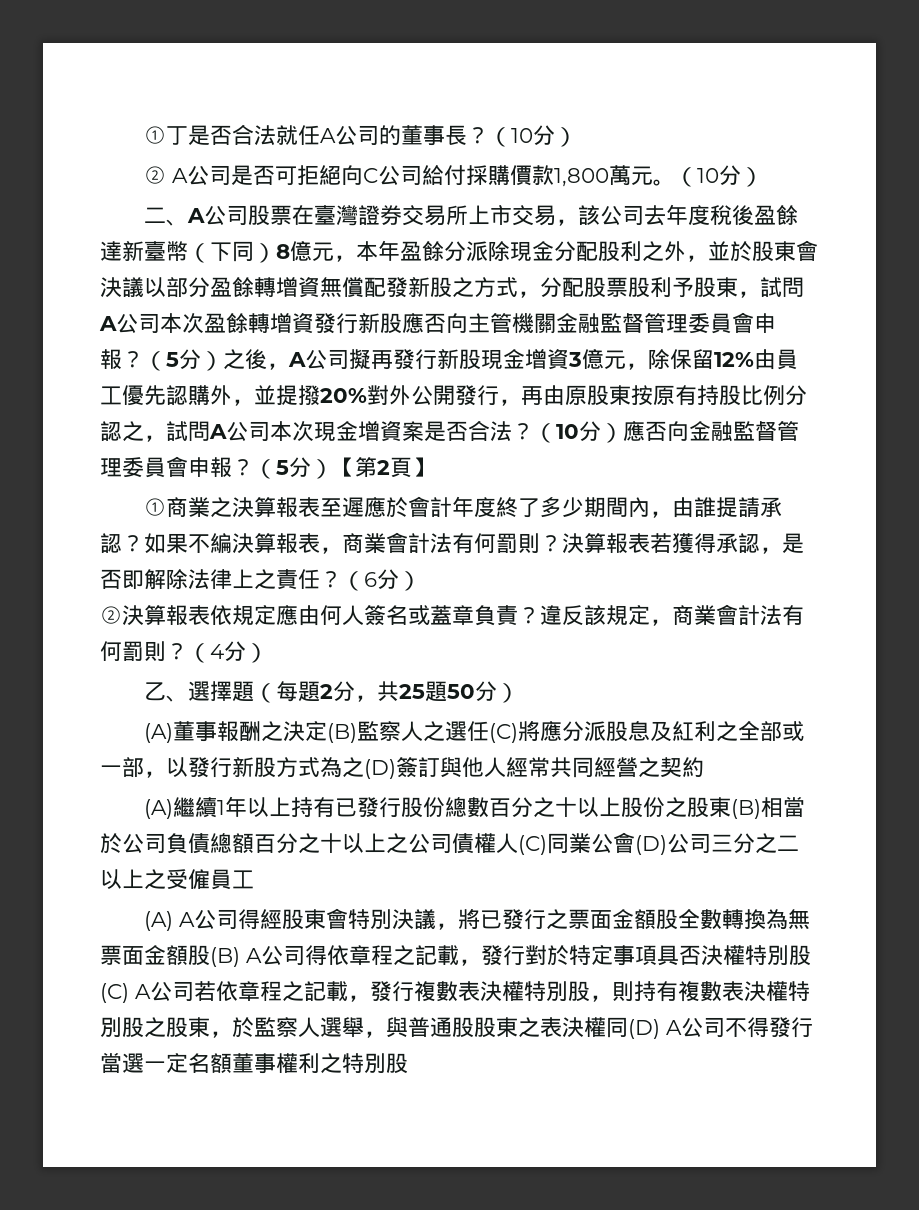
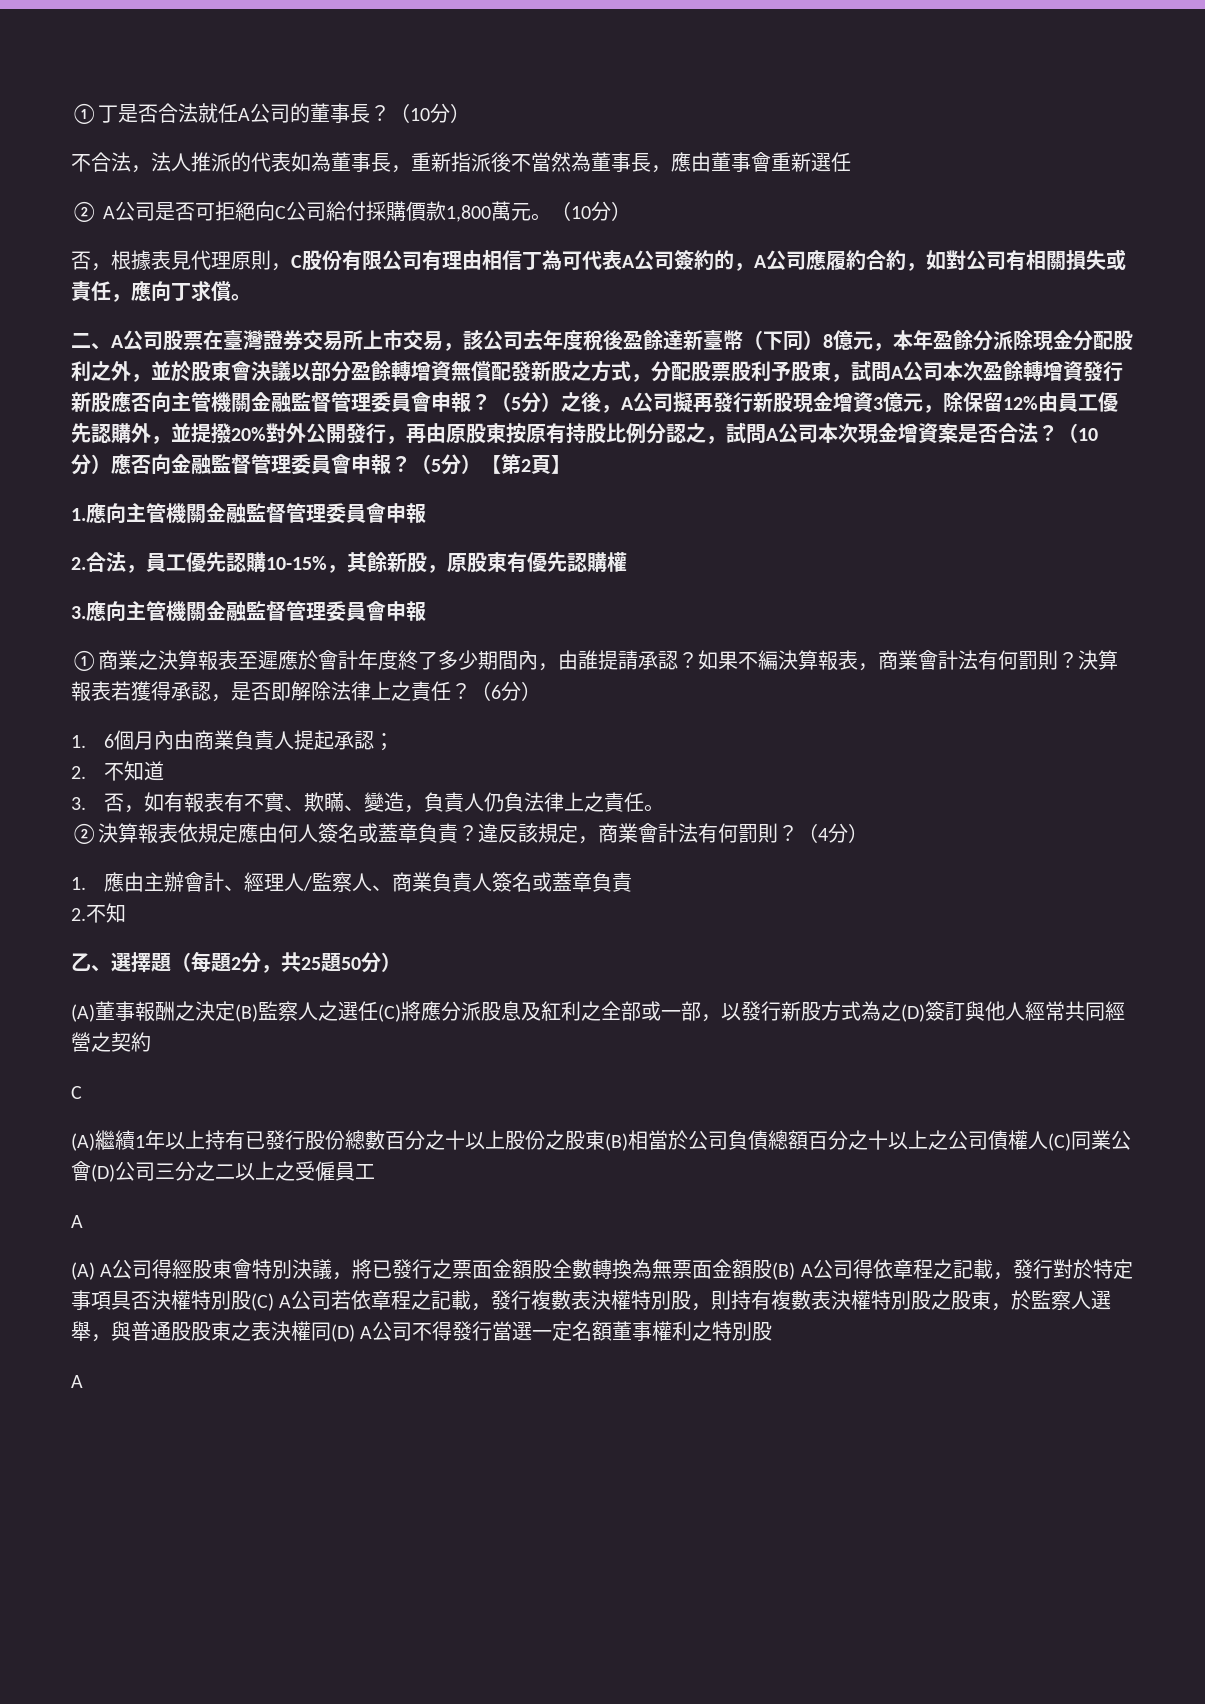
+ 不合法，法人推派的代表如為董事長，重新指派後不當然為董事長，應由董事會重新選任
+ 否，根據表見代理原則，C股份有限公司有理由相信丁為可代表A公司簽約的，A公司應履約合約，如對公司有相關損失或責任，應向丁求償。
+ 1.應向主管機關金融監督管理委員會申報
+ 2.合法，員工優先認購10-15%，其餘新股，原股東有優先認購權
+ 3.應向主管機關金融監督管理委員會申報
+ 1. 6個月內由商業負責人提起承認；
+ 2.不知道
+ 3.否，如有報表有不實、欺瞞、變造，負責人仍負法律上之責任。
+ 1.應由主辦會計、經理人/監察人、商業負責人簽名或蓋章負責
+ 2.不知
  (A)董事報酬之決定(B)監察人之選任(C)將應分派股息及紅利之全部或一部，以發行新股方式為之(D)簽訂與他人經常共同經營之契約
+ C
  (A)繼續1年以上持有已發行股份總數百分之十以上股份之股東(B)相當於公司負債總額百分之十以上之公司債權人(C)同業公會(D)公司三分之二以上之受僱員工
+ A
  (A) A公司得經股東會特別決議，將已發行之票面金額股全數轉換為無票面金額股(B) A公司得依章程之記載，發行對於特定事項具否決權特別股(C) A公司若依章程之記載，發行複數表決權特別股，則持有複數表決權特別股之股東，於監察人選舉，與普通股股東之表決權同(D) A公司不得發行當選一定名額董事權利之特別股
+ A

